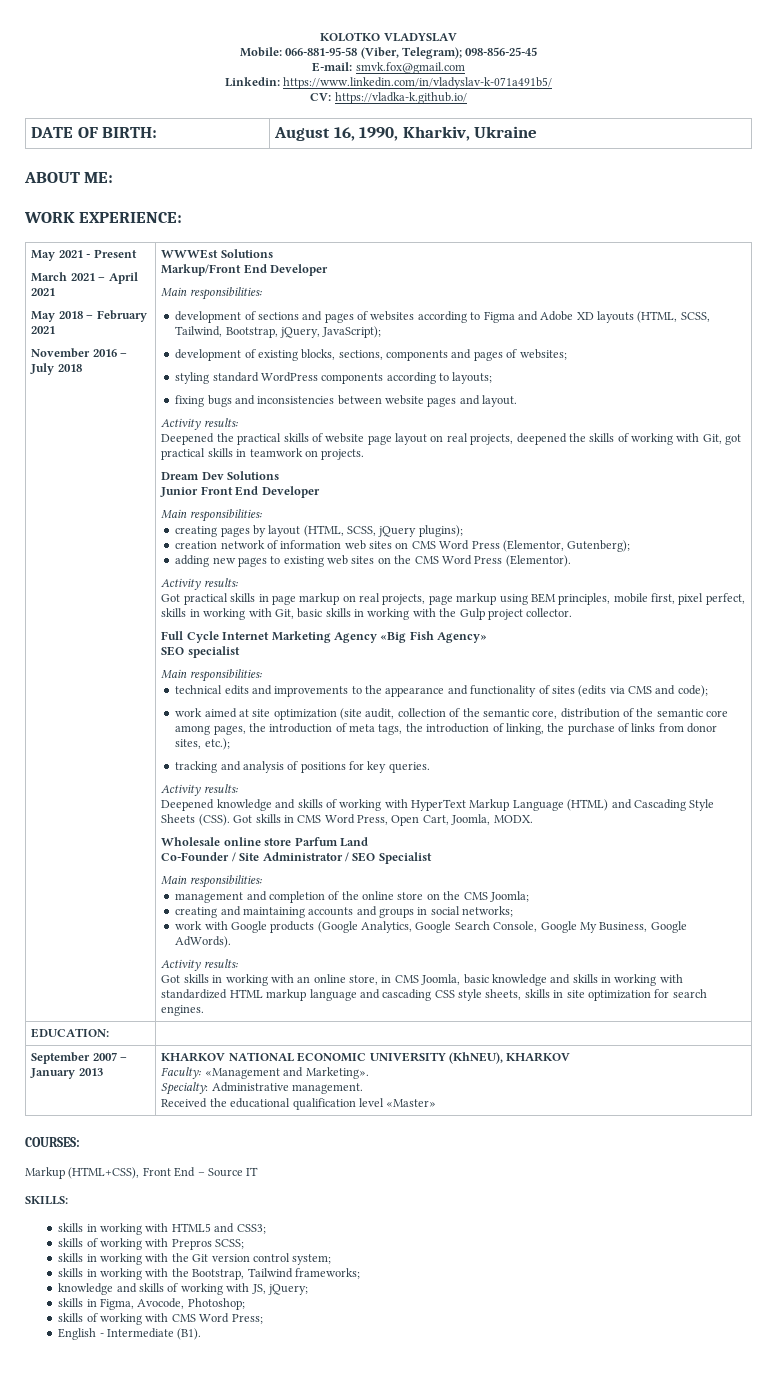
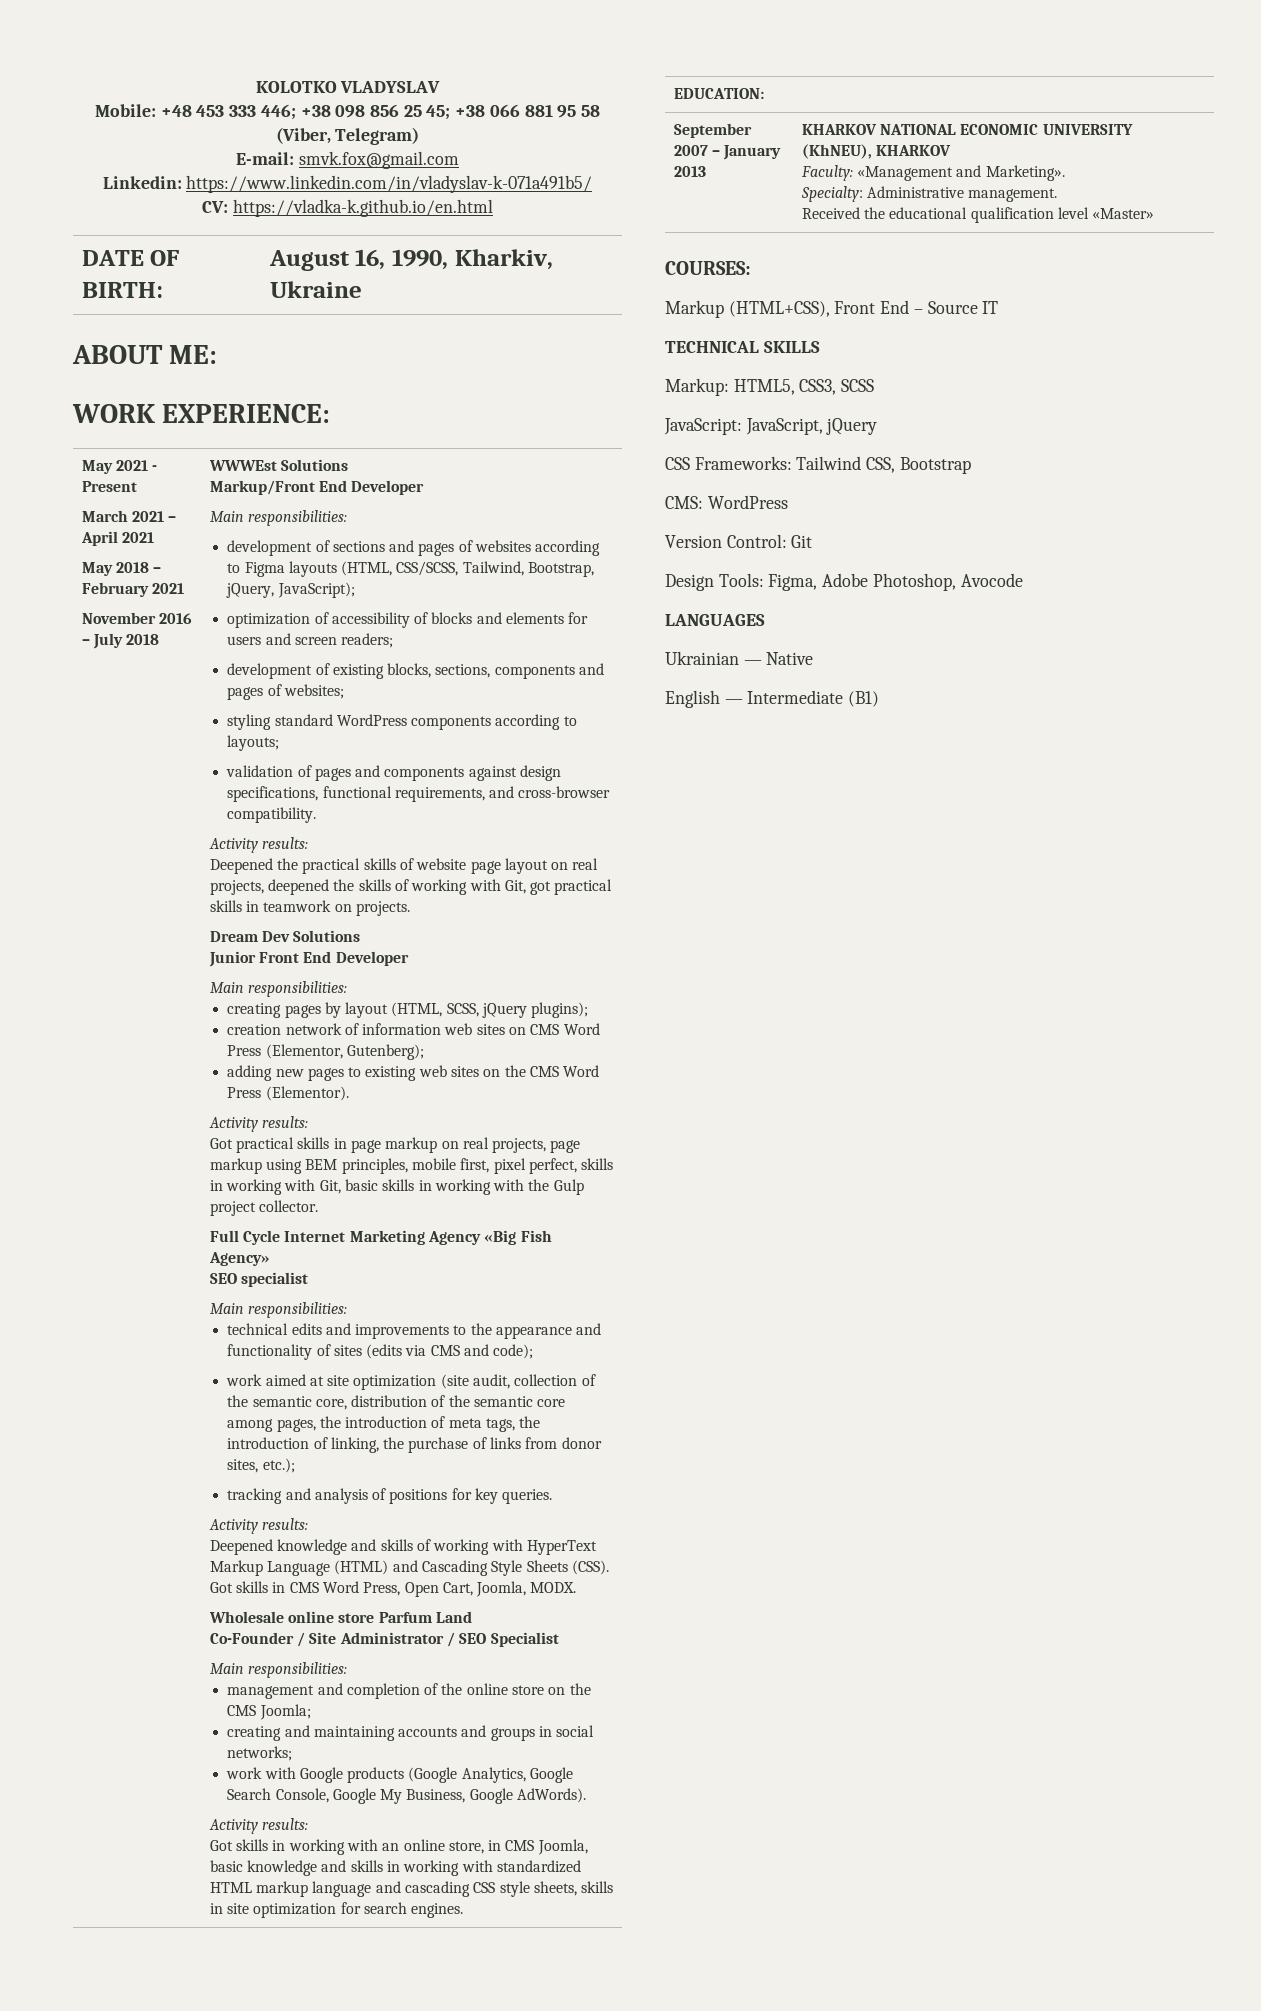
- Mobile: 066-881-95-58 (Viber, Telegram); 098-856-25-45
+ Mobile: +48 453 333 446; +38 098 856 25 45; +38 066 881 95 58 (Viber, Telegram)
- CV: https://vladka-k.github.io/
+ CV: https://vladka-k.github.io/en.html
- development of sections and pages of websites according to Figma and Adobe XD layouts (HTML, SCSS, Tailwind, Bootstrap, jQuery, JavaScript);
+ development of sections and pages of websites according to Figma layouts (HTML, CSS/SCSS, Tailwind, Bootstrap, jQuery, JavaScript);
+ optimization of accessibility of blocks and elements for users and screen readers;
- fixing bugs and inconsistencies between website pages and layout.
+ validation of pages and components against design specifications, functional requirements, and cross-browser compatibility.
- SKILLS:
- skills in working with HTML5 and CSS3;
- skills of working with Prepros SCSS;
- skills in working with the Git version control system;
- skills in working with the Bootstrap, Tailwind frameworks;
- knowledge and skills of working with JS, jQuery;
- skills in Figma, Avocode, Photoshop;
- skills of working with CMS Word Press;
- English - Intermediate (B1).
+ TECHNICAL SKILLS
+ Markup: HTML5, CSS3, SCSS
+ JavaScript: JavaScript, jQuery
+ CSS Frameworks: Tailwind CSS, Bootstrap
+ CMS: WordPress
+ Version Control: Git
+ Design Tools: Figma, Adobe Photoshop, Avocode
+ LANGUAGES
+ Ukrainian — Native
+ English — Intermediate (B1)

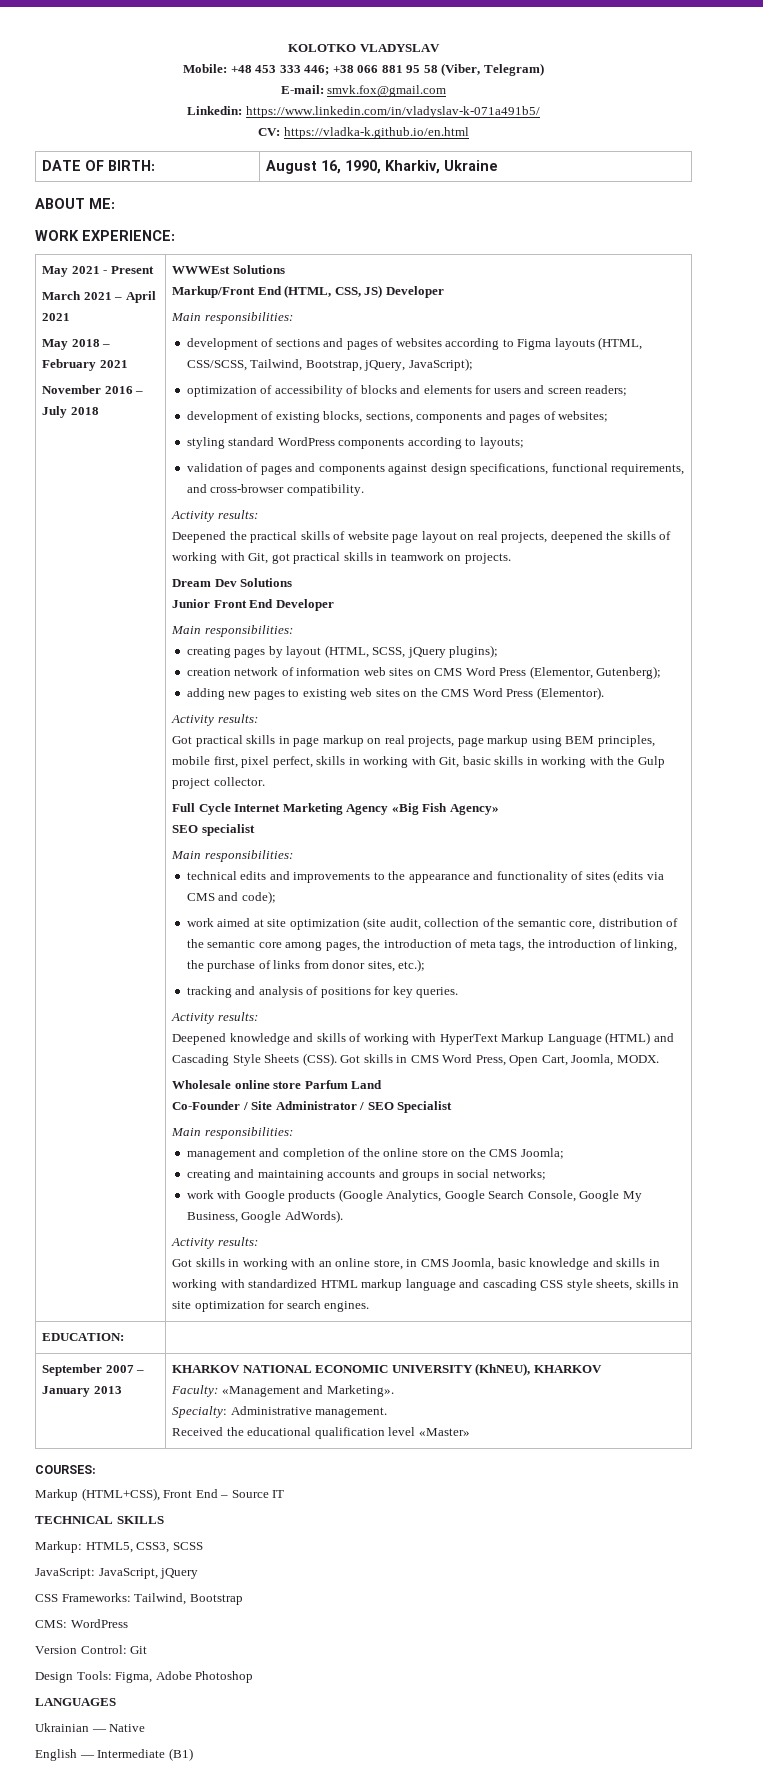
- Mobile: +48 453 333 446; +38 098 856 25 45; +38 066 881 95 58 (Viber, Telegram)
+ Mobile: +48 453 333 446; +38 066 881 95 58 (Viber, Telegram)
- Markup/Front End Developer
+ Markup/Front End (HTML, CSS, JS) Developer
- CSS Frameworks: Tailwind CSS, Bootstrap
+ CSS Frameworks: Tailwind, Bootstrap
- Design Tools: Figma, Adobe Photoshop, Avocode
+ Design Tools: Figma, Adobe Photoshop

